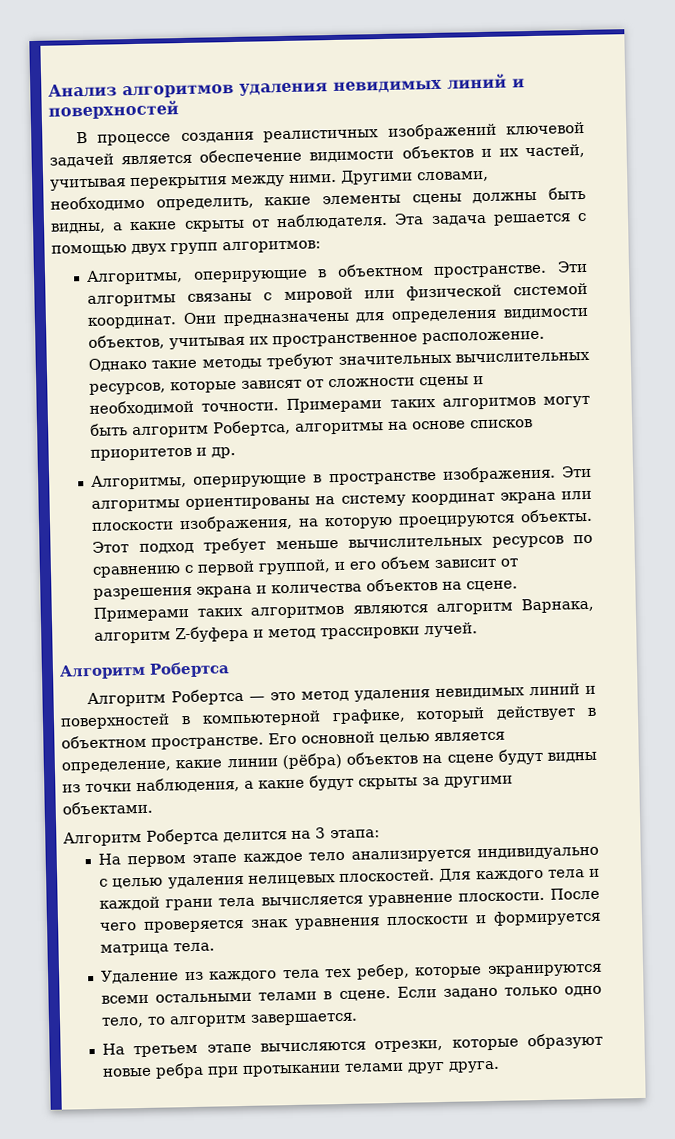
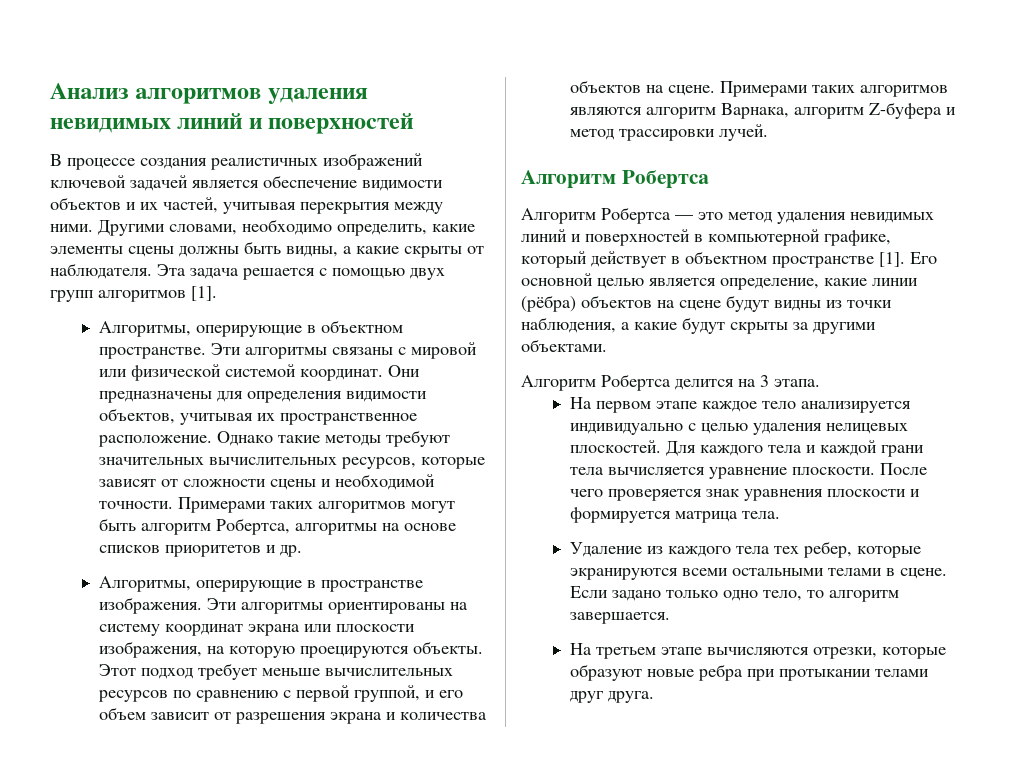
- Эта задача решается с помощью двух групп алгоритмов:
+ Эта задача решается с помощью двух групп алгоритмов [1].
- Алгоритм Робертса — это метод удаления невидимых линий и поверхностей в компьютерной графике, который действует в объектном пространстве.
+ Алгоритм Робертса — это метод удаления невидимых линий и поверхностей в компьютерной графике, который действует в объектном пространстве [1].
- Алгоритм Робертса делится на 3 этапа:
+ Алгоритм Робертса делится на 3 этапа.

